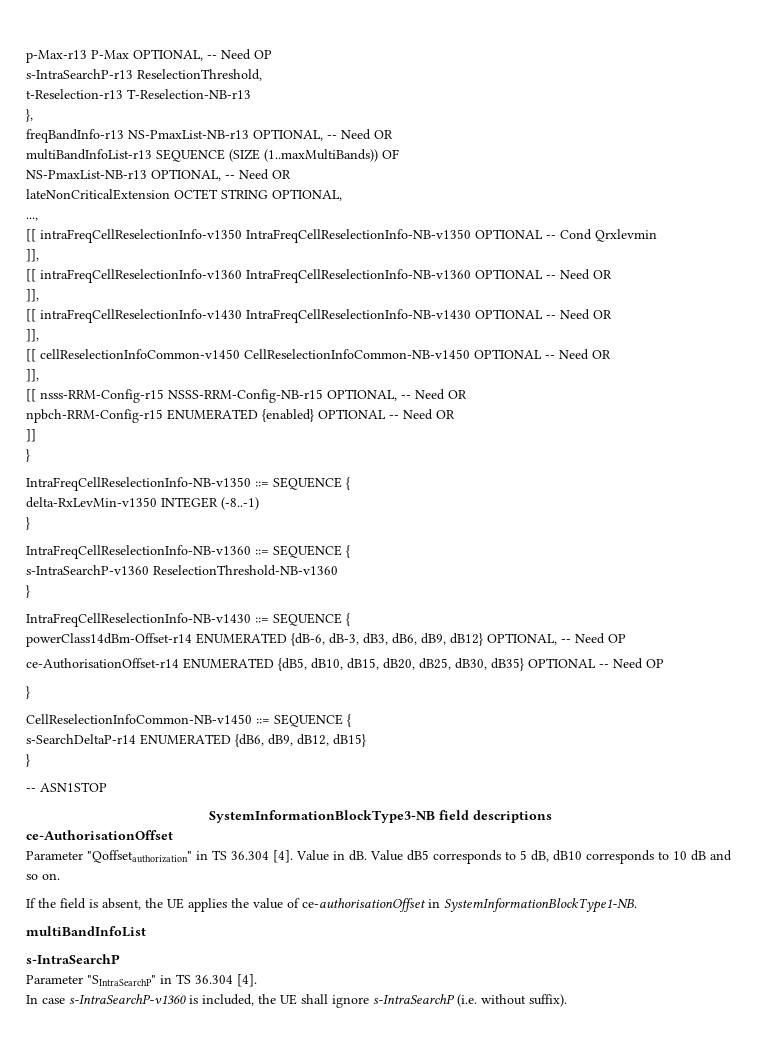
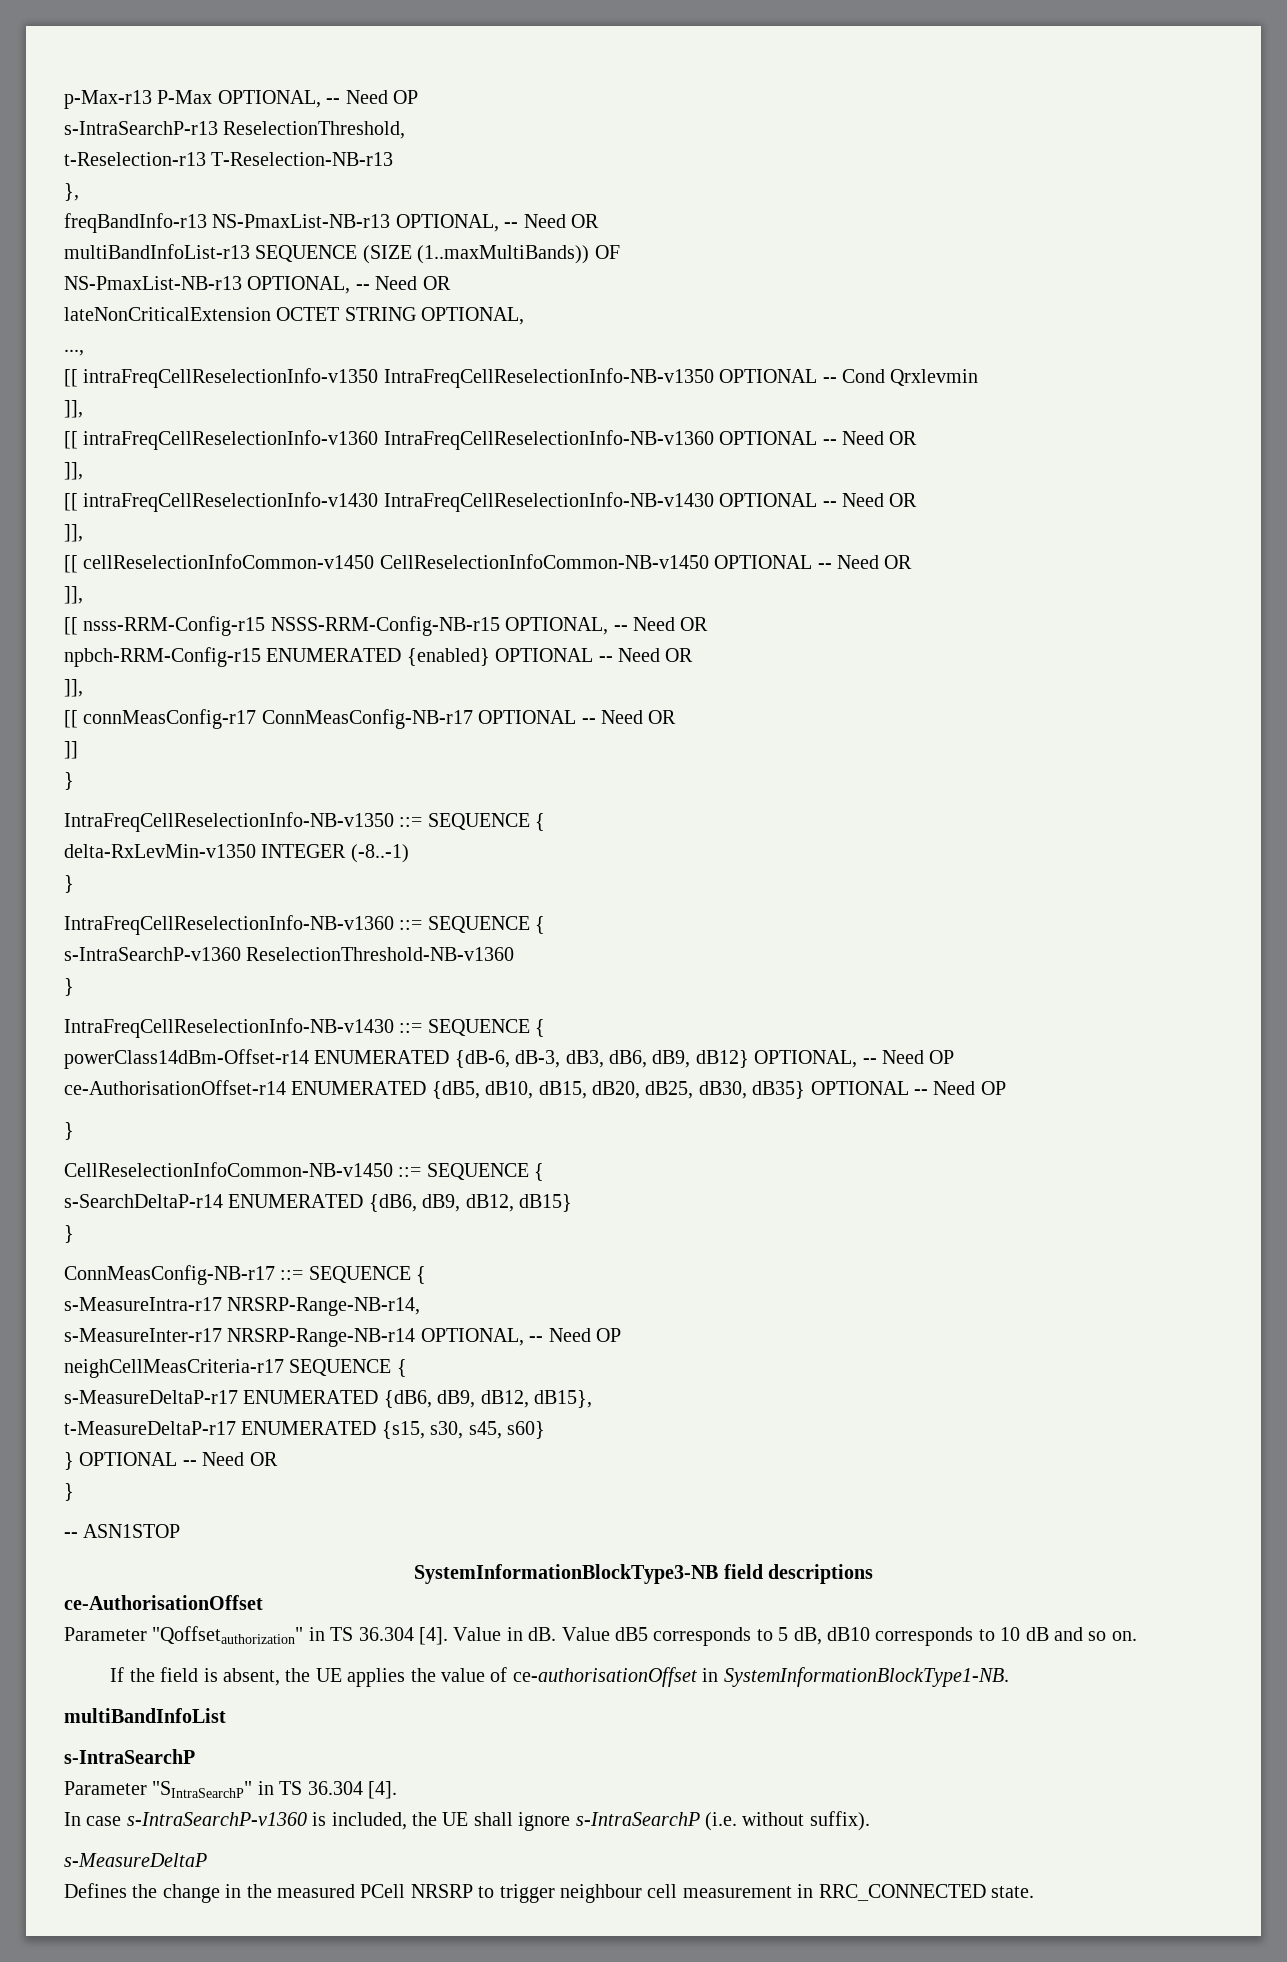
  npbch-RRM-Config-r15 ENUMERATED {enabled} OPTIONAL -- Need OR
+ ]],
+ [[ connMeasConfig-r17 ConnMeasConfig-NB-r17 OPTIONAL -- Need OR
+ ConnMeasConfig-NB-r17 ::= SEQUENCE {
+ s-MeasureIntra-r17 NRSRP-Range-NB-r14,
+ s-MeasureInter-r17 NRSRP-Range-NB-r14 OPTIONAL, -- Need OP
+ neighCellMeasCriteria-r17 SEQUENCE {
+ s-MeasureDeltaP-r17 ENUMERATED {dB6, dB9, dB12, dB15},
+ t-MeasureDeltaP-r17 ENUMERATED {s15, s30, s45, s60}
+ } OPTIONAL -- Need OR
+ }
+ s-MeasureDeltaP
+ Defines the change in the measured PCell NRSRP to trigger neighbour cell measurement in RRC_CONNECTED state.

